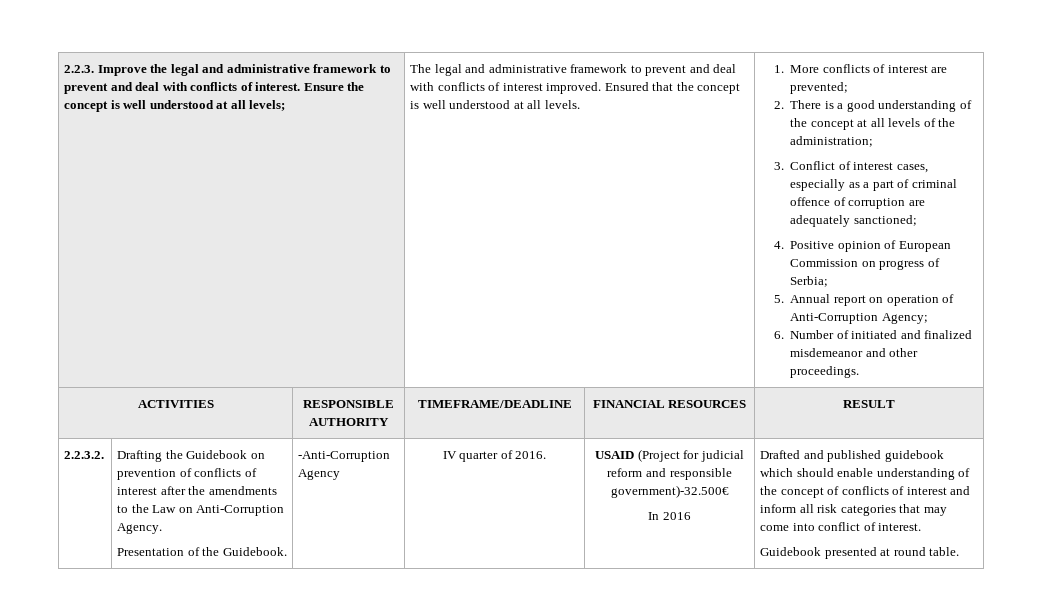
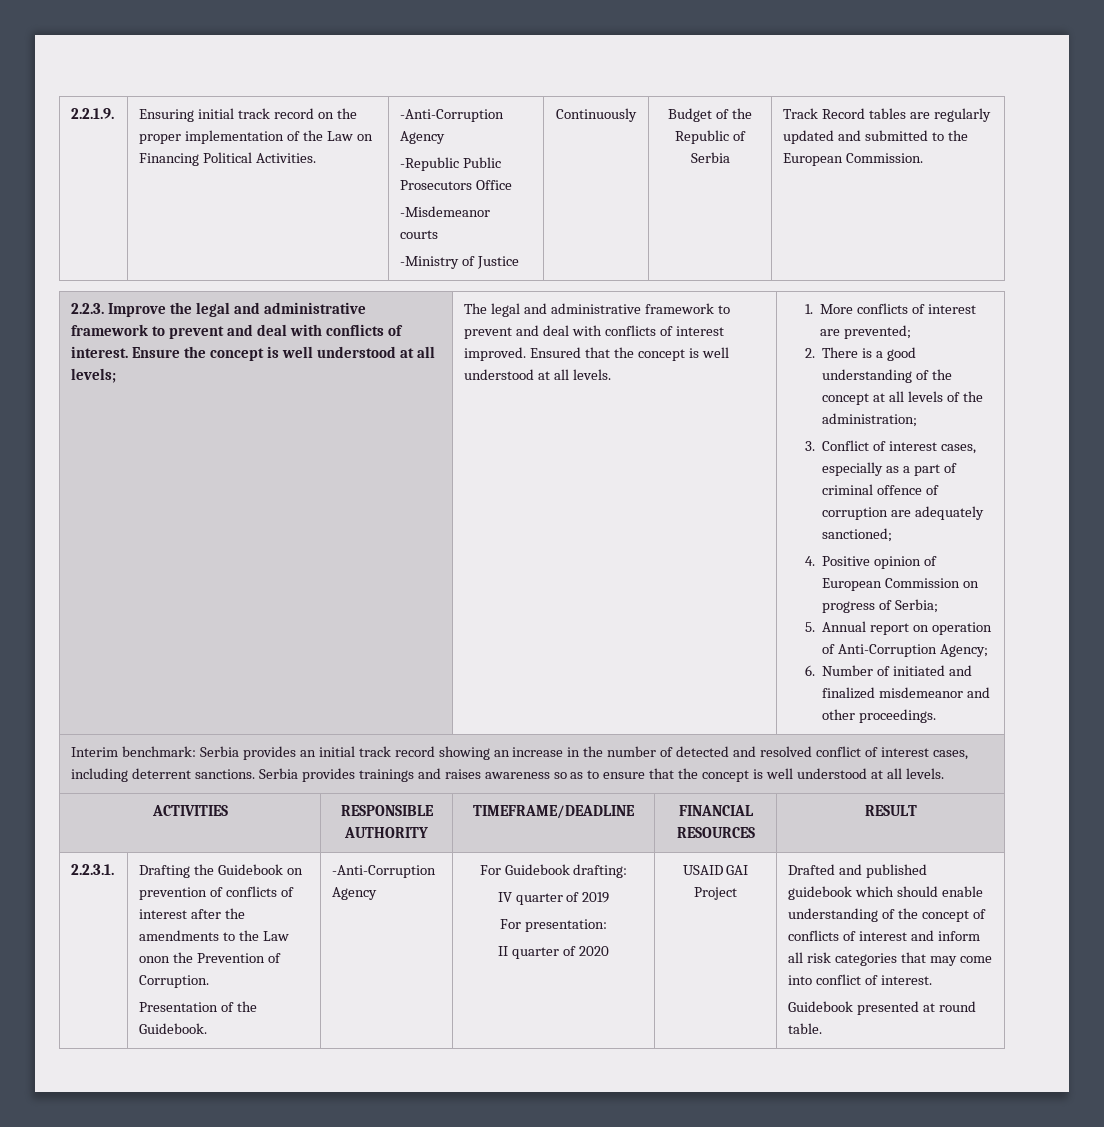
+ 2.2.1.9. | Ensuring initial track record on the proper implementation of the Law on Financing Political Activities. | -Anti-Corruption Agency
+ -Republic Public Prosecutors Office
+ -Misdemeanor courts
+ -Ministry of Justice | Continuously | Budget of the Republic of Serbia | Track Record tables are regularly updated and submitted to the European Commission.
+ Interim benchmark: Serbia provides an initial track record showing an increase in the number of detected and resolved conflict of interest cases, including deterrent sanctions. Serbia provides trainings and raises awareness so as to ensure that the concept is well understood at all levels.
- 2.2.3.2.
+ 2.2.3.1.
- Drafting the Guidebook on prevention of conflicts of interest after the amendments to the Law on Anti-Corruption Agency.
+ Drafting the Guidebook on prevention of conflicts of interest after the amendments to the Law onon the Prevention of Corruption.
- IV quarter of 2016. | USAID (Project for judicial reform and responsible government)-32.500€
- In 2016
+ For Guidebook drafting:
+ IV quarter of 2019
+ For presentation:
+ II quarter of 2020 | USAID GAI Project

